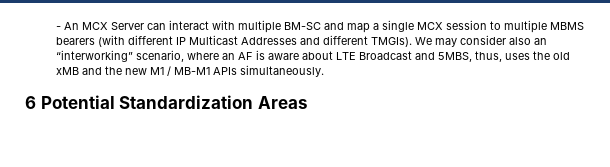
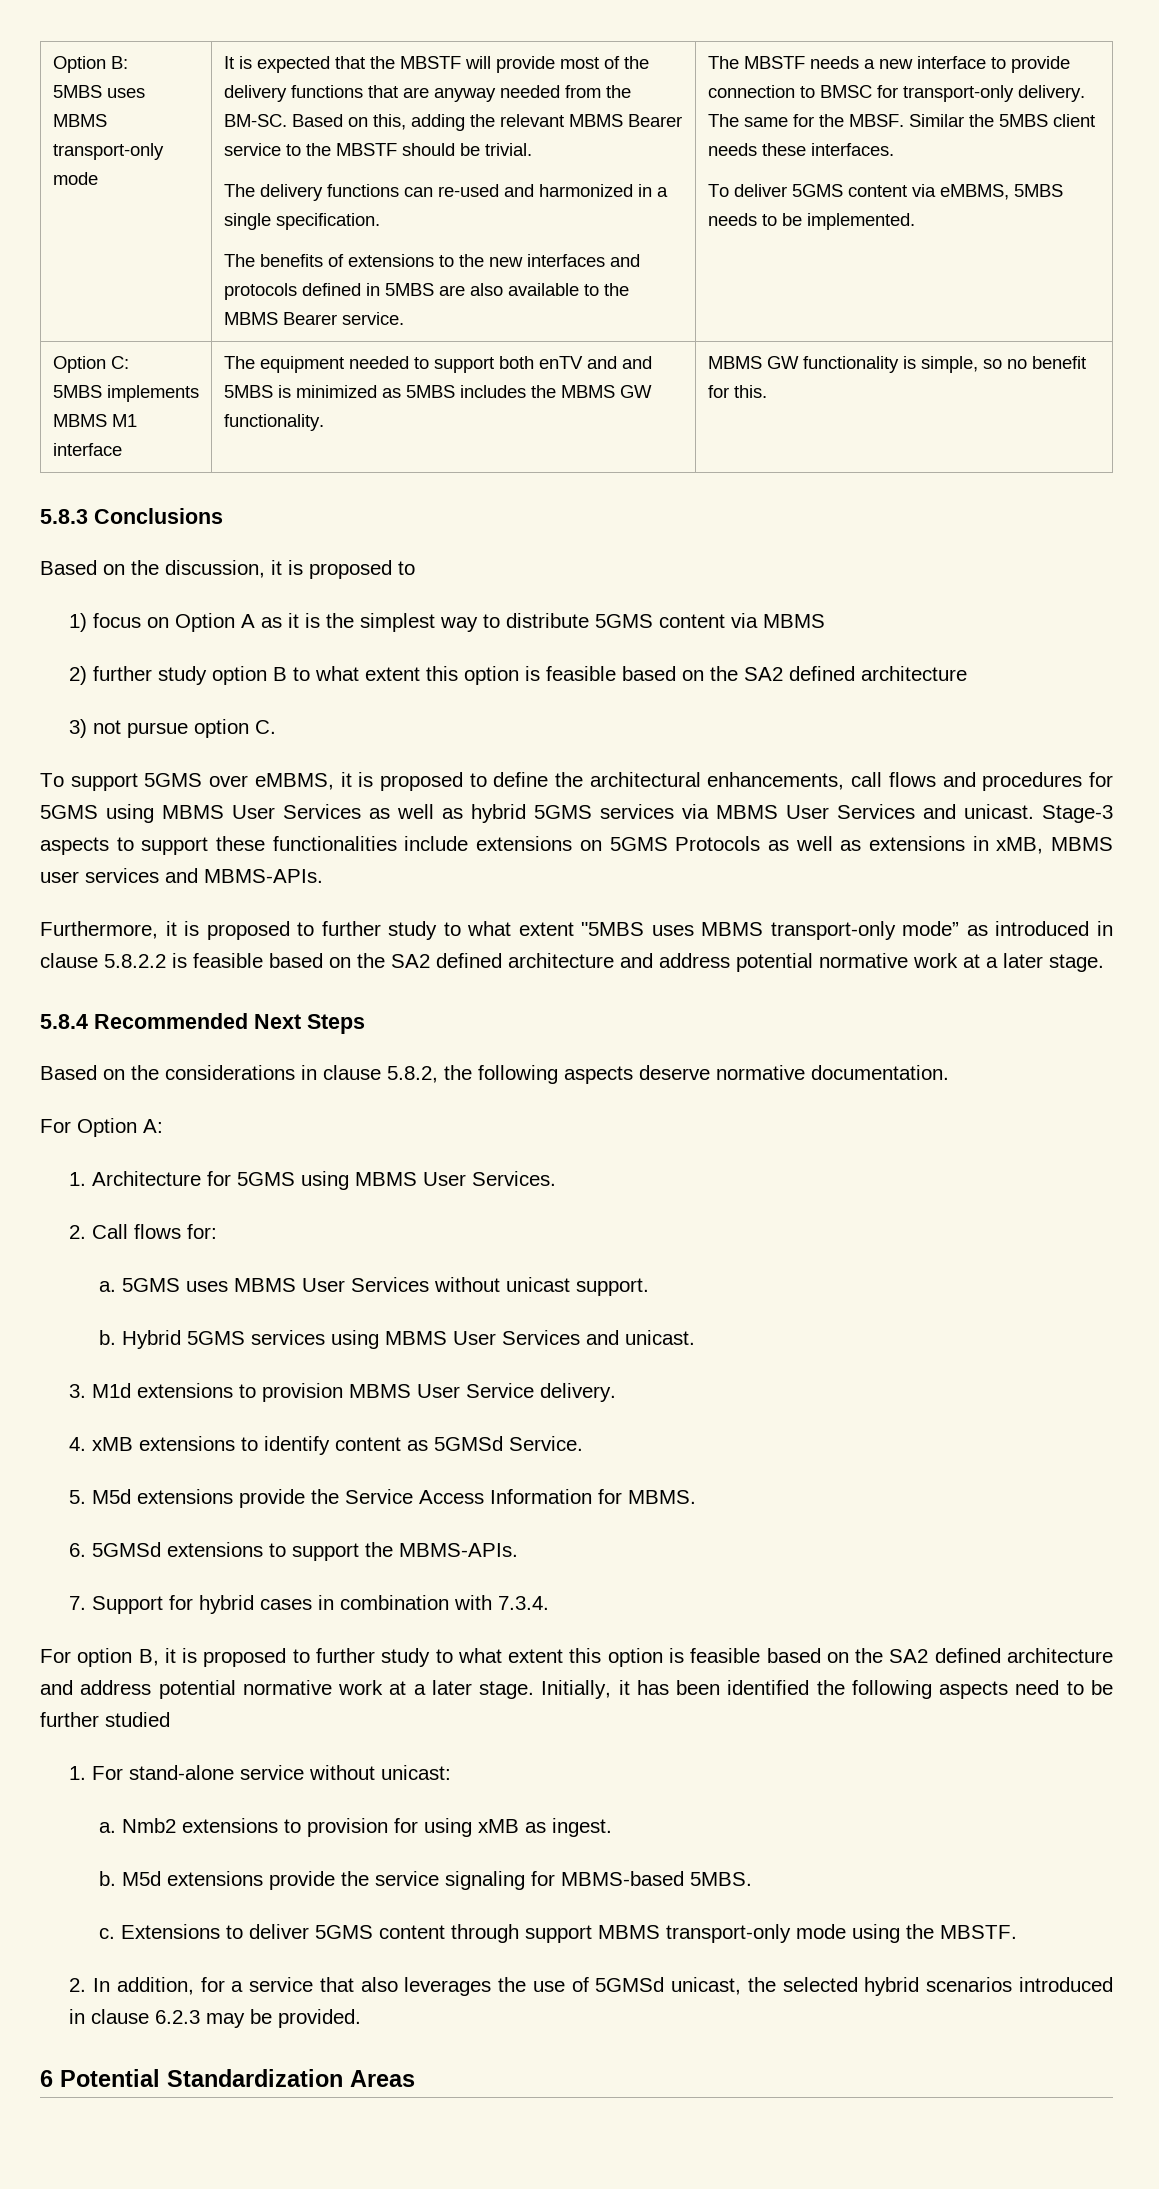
- - An MCX Server can interact with multiple BM-SC and map a single MCX session to multiple MBMS bearers (with different IP Multicast Addresses and different TMGIs). We may consider also an “interworking” scenario, where an AF is aware about LTE Broadcast and 5MBS, thus, uses the old xMB and the new M1 / MB-M1 APIs simultaneously.
+ Option B:
+ 5MBS uses MBMS transport-only mode | It is expected that the MBSTF will provide most of the delivery functions that are anyway needed from the BM-SC. Based on this, adding the relevant MBMS Bearer service to the MBSTF should be trivial.
+ The delivery functions can re-used and harmonized in a single specification.
+ The benefits of extensions to the new interfaces and protocols defined in 5MBS are also available to the MBMS Bearer service. | The MBSTF needs a new interface to provide connection to BMSC for transport-only delivery. The same for the MBSF. Similar the 5MBS client needs these interfaces.
+ To deliver 5GMS content via eMBMS, 5MBS needs to be implemented.
+ Option C:
+ 5MBS implements MBMS M1 interface | The equipment needed to support both enTV and and 5MBS is minimized as 5MBS includes the MBMS GW functionality. | MBMS GW functionality is simple, so no benefit for this.
+ 5.8.3 Conclusions
+ Based on the discussion, it is proposed to
+ 1) focus on Option A as it is the simplest way to distribute 5GMS content via MBMS
+ 2) further study option B to what extent this option is feasible based on the SA2 defined architecture
+ 3) not pursue option C.
+ To support 5GMS over eMBMS, it is proposed to define the architectural enhancements, call flows and procedures for 5GMS using MBMS User Services as well as hybrid 5GMS services via MBMS User Services and unicast. Stage-3 aspects to support these functionalities include extensions on 5GMS Protocols as well as extensions in xMB, MBMS user services and MBMS-APIs.
+ Furthermore, it is proposed to further study to what extent "5MBS uses MBMS transport-only mode” as introduced in clause 5.8.2.2 is feasible based on the SA2 defined architecture and address potential normative work at a later stage.
+ 5.8.4 Recommended Next Steps
+ Based on the considerations in clause 5.8.2, the following aspects deserve normative documentation.
+ For Option A:
+ 1. Architecture for 5GMS using MBMS User Services.
+ 2. Call flows for:
+ a. 5GMS uses MBMS User Services without unicast support.
+ b. Hybrid 5GMS services using MBMS User Services and unicast.
+ 3. M1d extensions to provision MBMS User Service delivery.
+ 4. xMB extensions to identify content as 5GMSd Service.
+ 5. M5d extensions provide the Service Access Information for MBMS.
+ 6. 5GMSd extensions to support the MBMS-APIs.
+ 7. Support for hybrid cases in combination with 7.3.4.
+ For option B, it is proposed to further study to what extent this option is feasible based on the SA2 defined architecture and address potential normative work at a later stage. Initially, it has been identified the following aspects need to be further studied
+ 1. For stand-alone service without unicast:
+ a. Nmb2 extensions to provision for using xMB as ingest.
+ b. M5d extensions provide the service signaling for MBMS-based 5MBS.
+ c. Extensions to deliver 5GMS content through support MBMS transport-only mode using the MBSTF.
+ 2. In addition, for a service that also leverages the use of 5GMSd unicast, the selected hybrid scenarios introduced in clause 6.2.3 may be provided.

